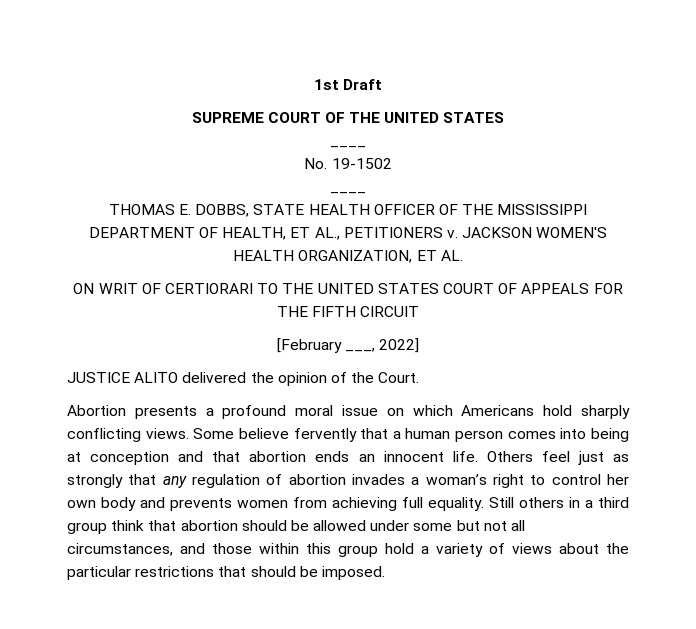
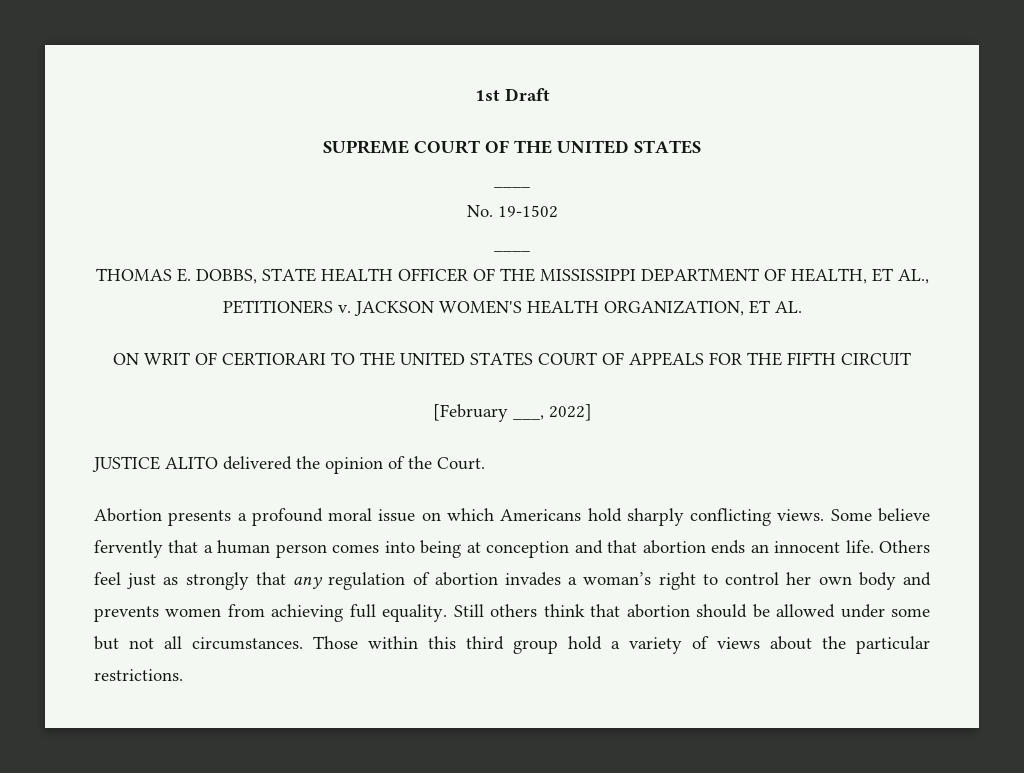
- Still others in a third group think that abortion should be allowed under some but not all circumstances, and those within this group hold a variety of views about the particular restrictions that should be imposed.
+ Still others think that abortion should be allowed under some but not all circumstances. Those within this third group hold a variety of views about the particular restrictions.

